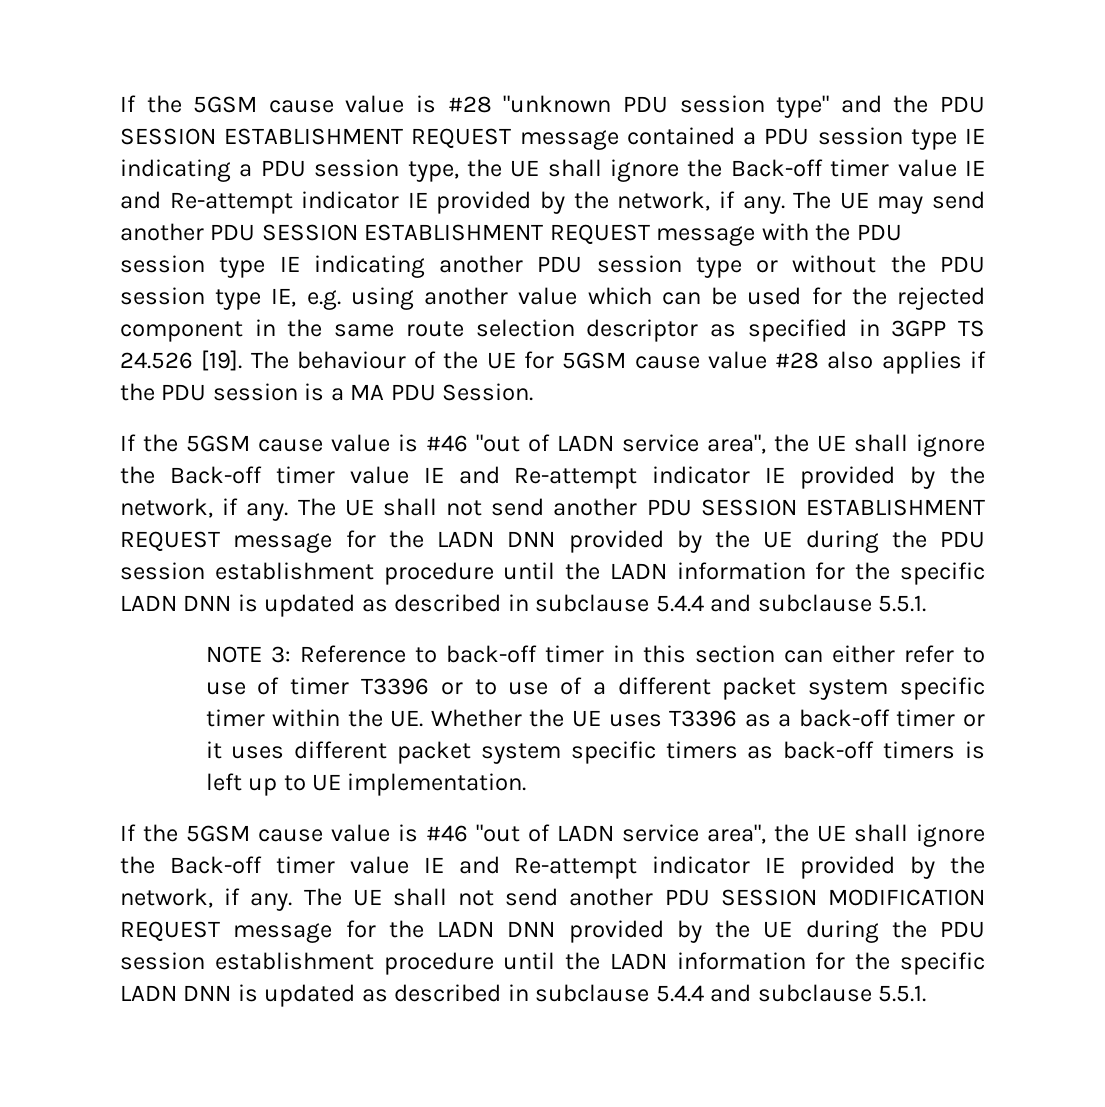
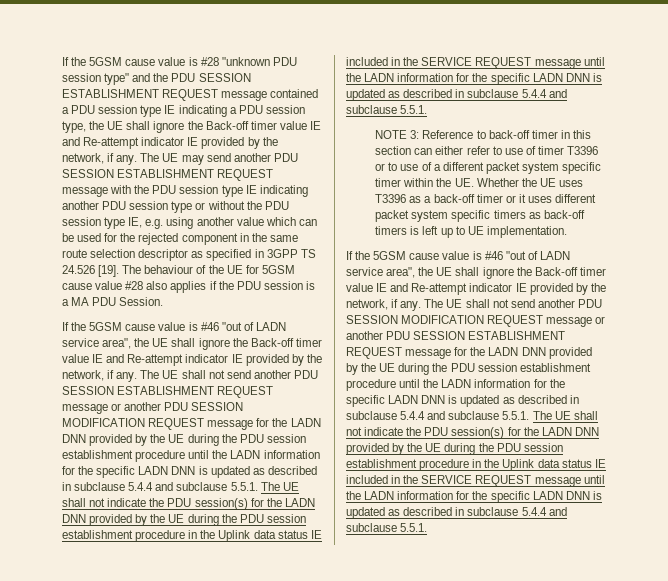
- The UE shall not send another PDU SESSION ESTABLISHMENT REQUEST message for the LADN DNN provided by the UE during the PDU session establishment procedure until the LADN information for the specific LADN DNN is updated as described in subclause 5.4.4 and subclause 5.5.1.
+ The UE shall not send another PDU SESSION ESTABLISHMENT REQUEST message or another PDU SESSION MODIFICATION REQUEST message for the LADN DNN provided by the UE during the PDU session establishment procedure until the LADN information for the specific LADN DNN is updated as described in subclause 5.4.4 and subclause 5.5.1. The UE shall not indicate the PDU session(s) for the LADN DNN provided by the UE during the PDU session establishment procedure in the Uplink data status IE included in the SERVICE REQUEST message until the LADN information for the specific LADN DNN is updated as described in subclause 5.4.4 and subclause 5.5.1.
- The UE shall not send another PDU SESSION MODIFICATION REQUEST message for the LADN DNN provided by the UE during the PDU session establishment procedure until the LADN information for the specific LADN DNN is updated as described in subclause 5.4.4 and subclause 5.5.1.
+ The UE shall not send another PDU SESSION MODIFICATION REQUEST message or another PDU SESSION ESTABLISHMENT REQUEST message for the LADN DNN provided by the UE during the PDU session establishment procedure until the LADN information for the specific LADN DNN is updated as described in subclause 5.4.4 and subclause 5.5.1. The UE shall not indicate the PDU session(s) for the LADN DNN provided by the UE during the PDU session establishment procedure in the Uplink data status IE included in the SERVICE REQUEST message until the LADN information for the specific LADN DNN is updated as described in subclause 5.4.4 and subclause 5.5.1.

